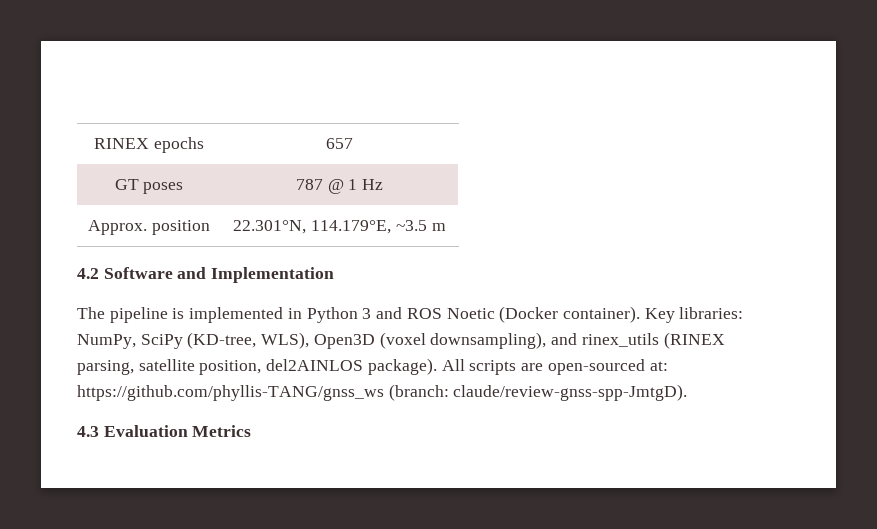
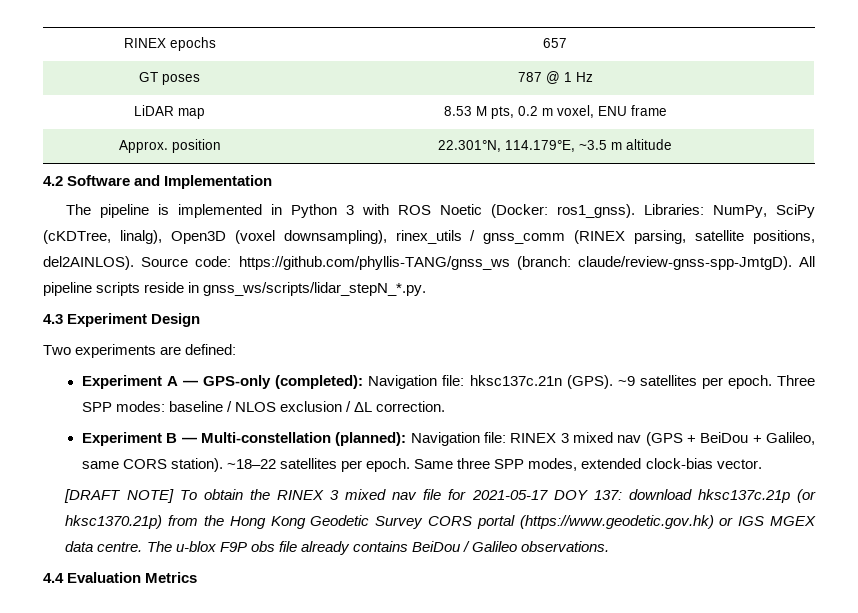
+ LiDAR map | 8.53 M pts, 0.2 m voxel, ENU frame
- Approx. position | 22.301°N, 114.179°E, ~3.5 m
+ Approx. position | 22.301°N, 114.179°E, ~3.5 m altitude
- The pipeline is implemented in Python 3 and ROS Noetic (Docker container). Key libraries: NumPy, SciPy (KD-tree, WLS), Open3D (voxel downsampling), and rinex_utils (RINEX parsing, satellite position, del2AINLOS package). All scripts are open-sourced at: https://github.com/phyllis-TANG/gnss_ws (branch: claude/review-gnss-spp-JmtgD).
- 4.3 Evaluation Metrics
+ The pipeline is implemented in Python 3 with ROS Noetic (Docker: ros1_gnss). Libraries: NumPy, SciPy (cKDTree, linalg), Open3D (voxel downsampling), rinex_utils / gnss_comm (RINEX parsing, satellite positions, del2AINLOS). Source code: https://github.com/phyllis-TANG/gnss_ws (branch: claude/review-gnss-spp-JmtgD). All pipeline scripts reside in gnss_ws/scripts/lidar_stepN_*.py.
+ 4.3 Experiment Design
+ Two experiments are defined:
+ Experiment A — GPS-only (completed): Navigation file: hksc137c.21n (GPS). ~9 satellites per epoch. Three SPP modes: baseline / NLOS exclusion / ΔL correction.
+ Experiment B — Multi-constellation (planned): Navigation file: RINEX 3 mixed nav (GPS + BeiDou + Galileo, same CORS station). ~18–22 satellites per epoch. Same three SPP modes, extended clock-bias vector.
+ [DRAFT NOTE] To obtain the RINEX 3 mixed nav file for 2021-05-17 DOY 137: download hksc137c.21p (or hksc1370.21p) from the Hong Kong Geodetic Survey CORS portal (https://www.geodetic.gov.hk) or IGS MGEX data centre. The u-blox F9P obs file already contains BeiDou / Galileo observations.
+ 4.4 Evaluation Metrics

